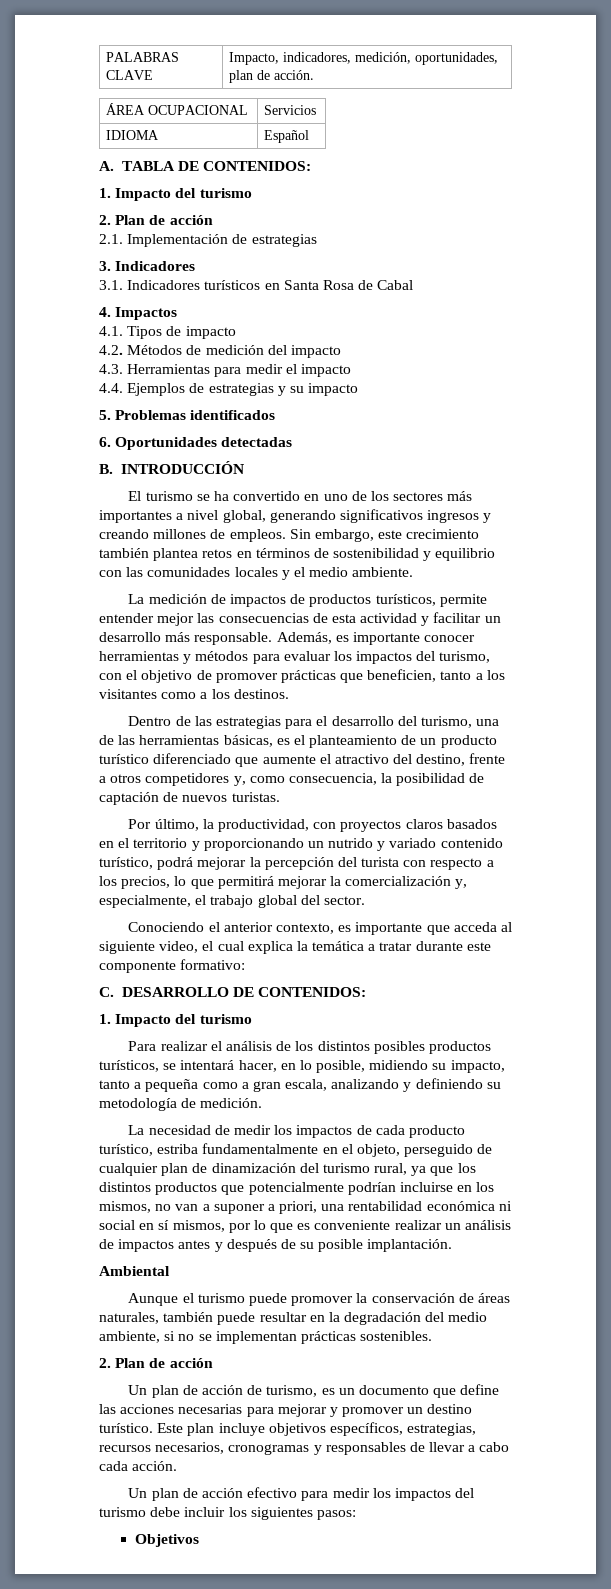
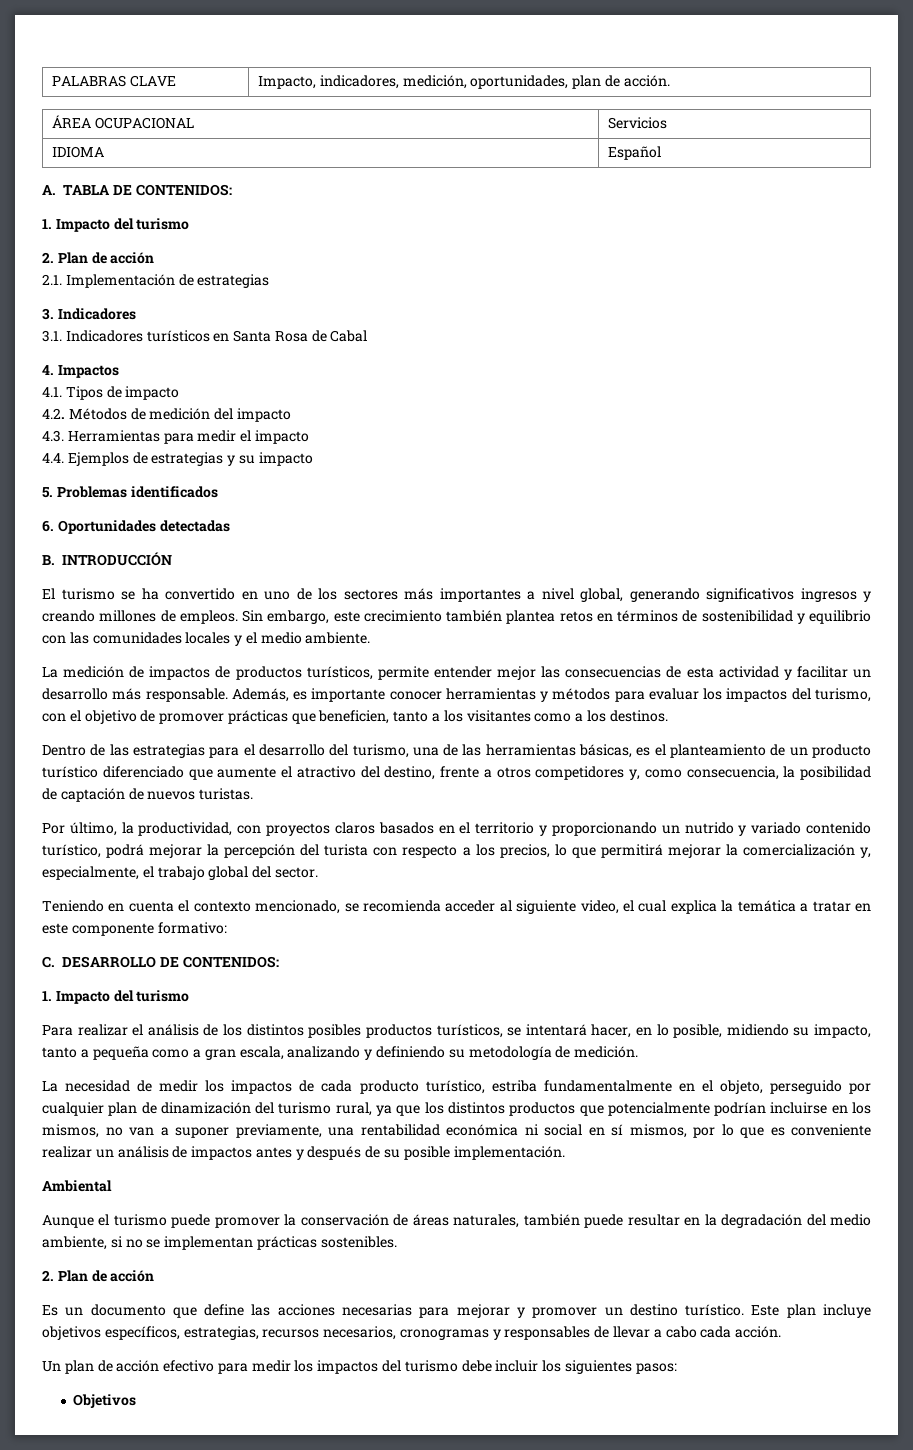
- Conociendo el anterior contexto, es importante que acceda al siguiente video, el cual explica la temática a tratar durante este componente formativo:
+ Teniendo en cuenta el contexto mencionado, se recomienda acceder al siguiente video, el cual explica la temática a tratar en este componente formativo:
- La necesidad de medir los impactos de cada producto turístico, estriba fundamentalmente en el objeto, perseguido de cualquier plan de dinamización del turismo rural, ya que los distintos productos que potencialmente podrían incluirse en los mismos, no van a suponer a priori, una rentabilidad económica ni social en sí mismos, por lo que es conveniente realizar un análisis de impactos antes y después de su posible implantación.
+ La necesidad de medir los impactos de cada producto turístico, estriba fundamentalmente en el objeto, perseguido por cualquier plan de dinamización del turismo rural, ya que los distintos productos que potencialmente podrían incluirse en los mismos, no van a suponer previamente, una rentabilidad económica ni social en sí mismos, por lo que es conveniente realizar un análisis de impactos antes y después de su posible implementación.
- Un plan de acción de turismo, es un documento que define las acciones necesarias para mejorar y promover un destino turístico.
+ Es un documento que define las acciones necesarias para mejorar y promover un destino turístico.

